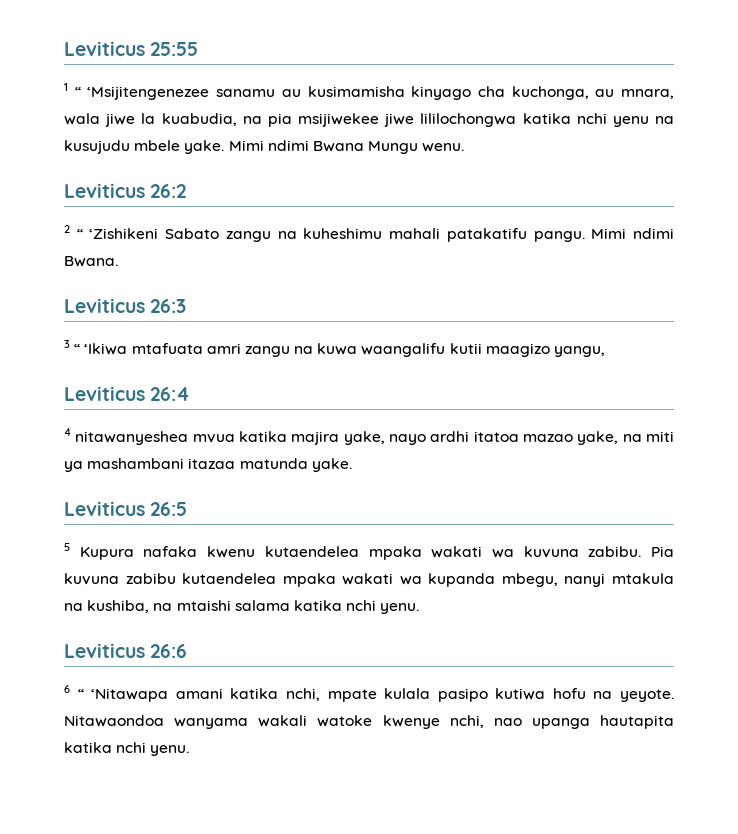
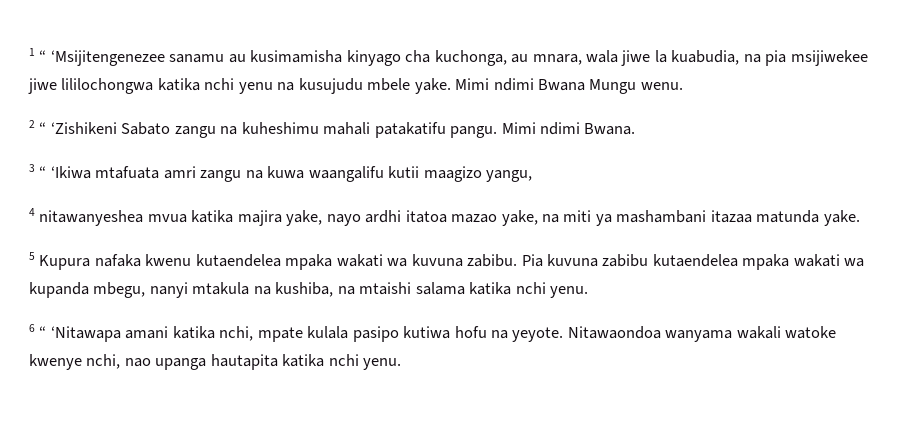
- Leviticus 25:55
- Leviticus 26:2
- Leviticus 26:3
- Leviticus 26:4
- Leviticus 26:5
- Leviticus 26:6

